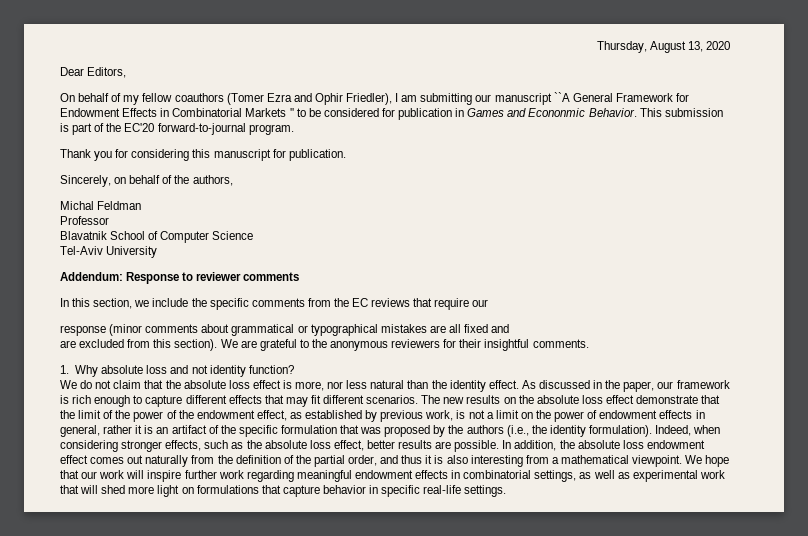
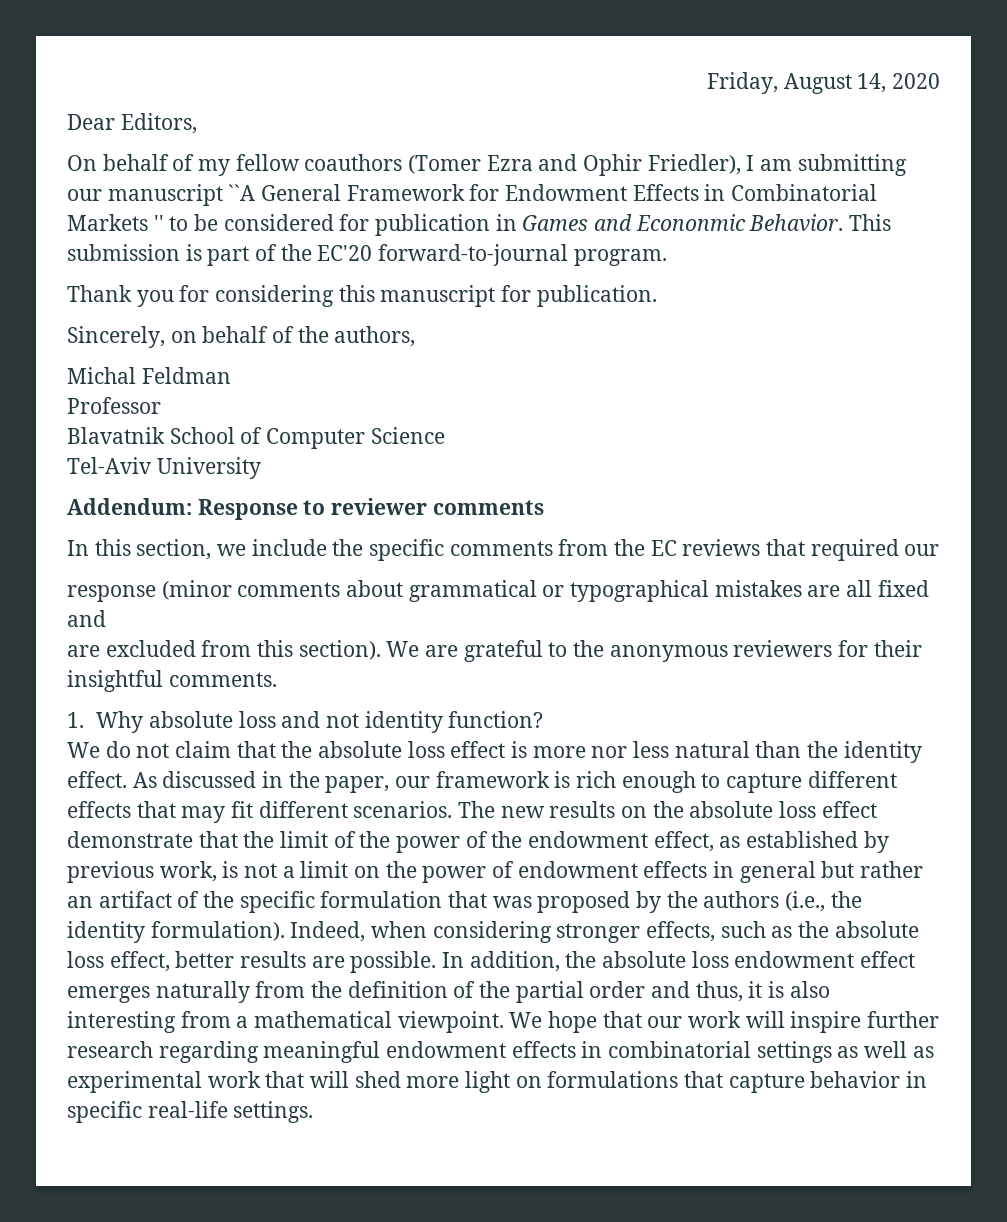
- Thursday, August 13, 2020
+ Friday, August 14, 2020
- In this section, we include the specific comments from the EC reviews that require our
+ In this section, we include the specific comments from the EC reviews that required our
- We do not claim that the absolute loss effect is more, nor less natural than the identity effect.
+ We do not claim that the absolute loss effect is more nor less natural than the identity effect.
- The new results on the absolute loss effect demonstrate that the limit of the power of the endowment effect, as established by previous work, is not a limit on the power of endowment effects in general, rather it is an artifact of the specific formulation that was proposed by the authors (i.e., the identity formulation).
+ The new results on the absolute loss effect demonstrate that the limit of the power of the endowment effect, as established by previous work, is not a limit on the power of endowment effects in general but rather an artifact of the specific formulation that was proposed by the authors (i.e., the identity formulation).
- In addition, the absolute loss endowment effect comes out naturally from the definition of the partial order, and thus it is also interesting from a mathematical viewpoint.
+ In addition, the absolute loss endowment effect emerges naturally from the definition of the partial order and thus, it is also interesting from a mathematical viewpoint.
- We hope that our work will inspire further work regarding meaningful endowment effects in combinatorial settings, as well as experimental work that will shed more light on formulations that capture behavior in specific real-life settings.
+ We hope that our work will inspire further research regarding meaningful endowment effects in combinatorial settings as well as experimental work that will shed more light on formulations that capture behavior in specific real-life settings.

